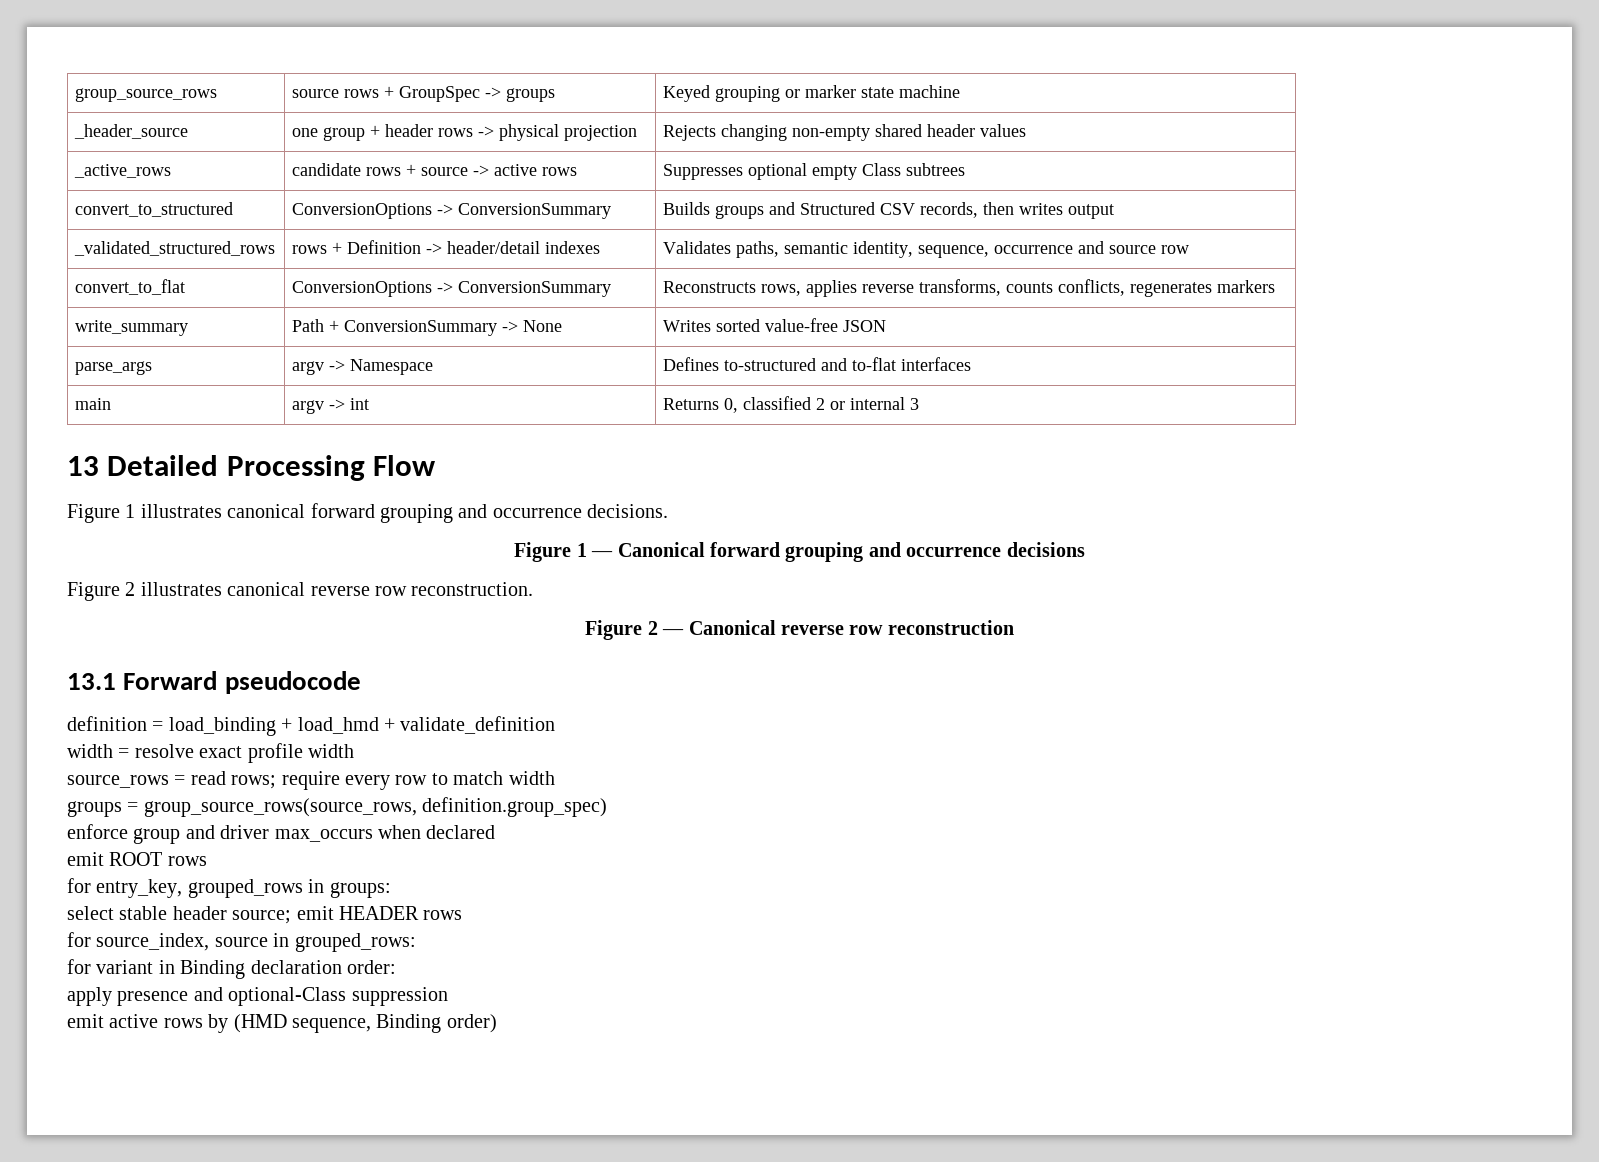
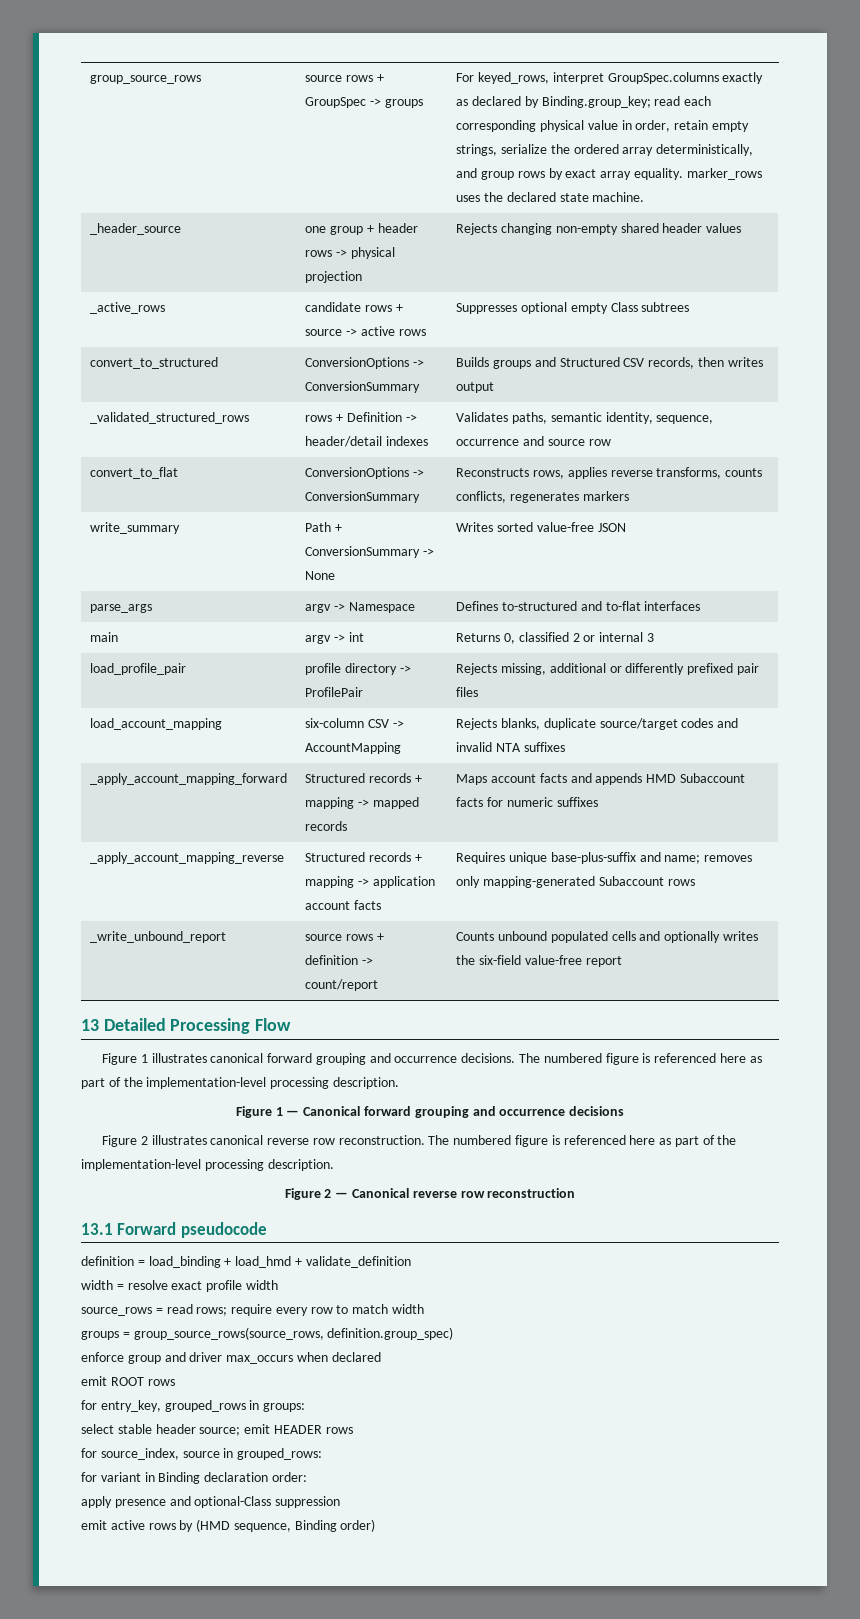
- Keyed grouping or marker state machine
+ For keyed_rows, interpret GroupSpec.columns exactly as declared by Binding.group_key; read each corresponding physical value in order, retain empty strings, serialize the ordered array deterministically, and group rows by exact array equality. marker_rows uses the declared state machine.
+ load_profile_pair | profile directory -> ProfilePair | Rejects missing, additional or differently prefixed pair files
+ load_account_mapping | six-column CSV -> AccountMapping | Rejects blanks, duplicate source/target codes and invalid NTA suffixes
+ _apply_account_mapping_forward | Structured records + mapping -> mapped records | Maps account facts and appends HMD Subaccount facts for numeric suffixes
+ _apply_account_mapping_reverse | Structured records + mapping -> application account facts | Requires unique base-plus-suffix and name; removes only mapping-generated Subaccount rows
+ _write_unbound_report | source rows + definition -> count/report | Counts unbound populated cells and optionally writes the six-field value-free report
- Figure 1 illustrates canonical forward grouping and occurrence decisions.
+ Figure 1 illustrates canonical forward grouping and occurrence decisions. The numbered figure is referenced here as part of the implementation-level processing description.
- Figure 2 illustrates canonical reverse row reconstruction.
+ Figure 2 illustrates canonical reverse row reconstruction. The numbered figure is referenced here as part of the implementation-level processing description.

